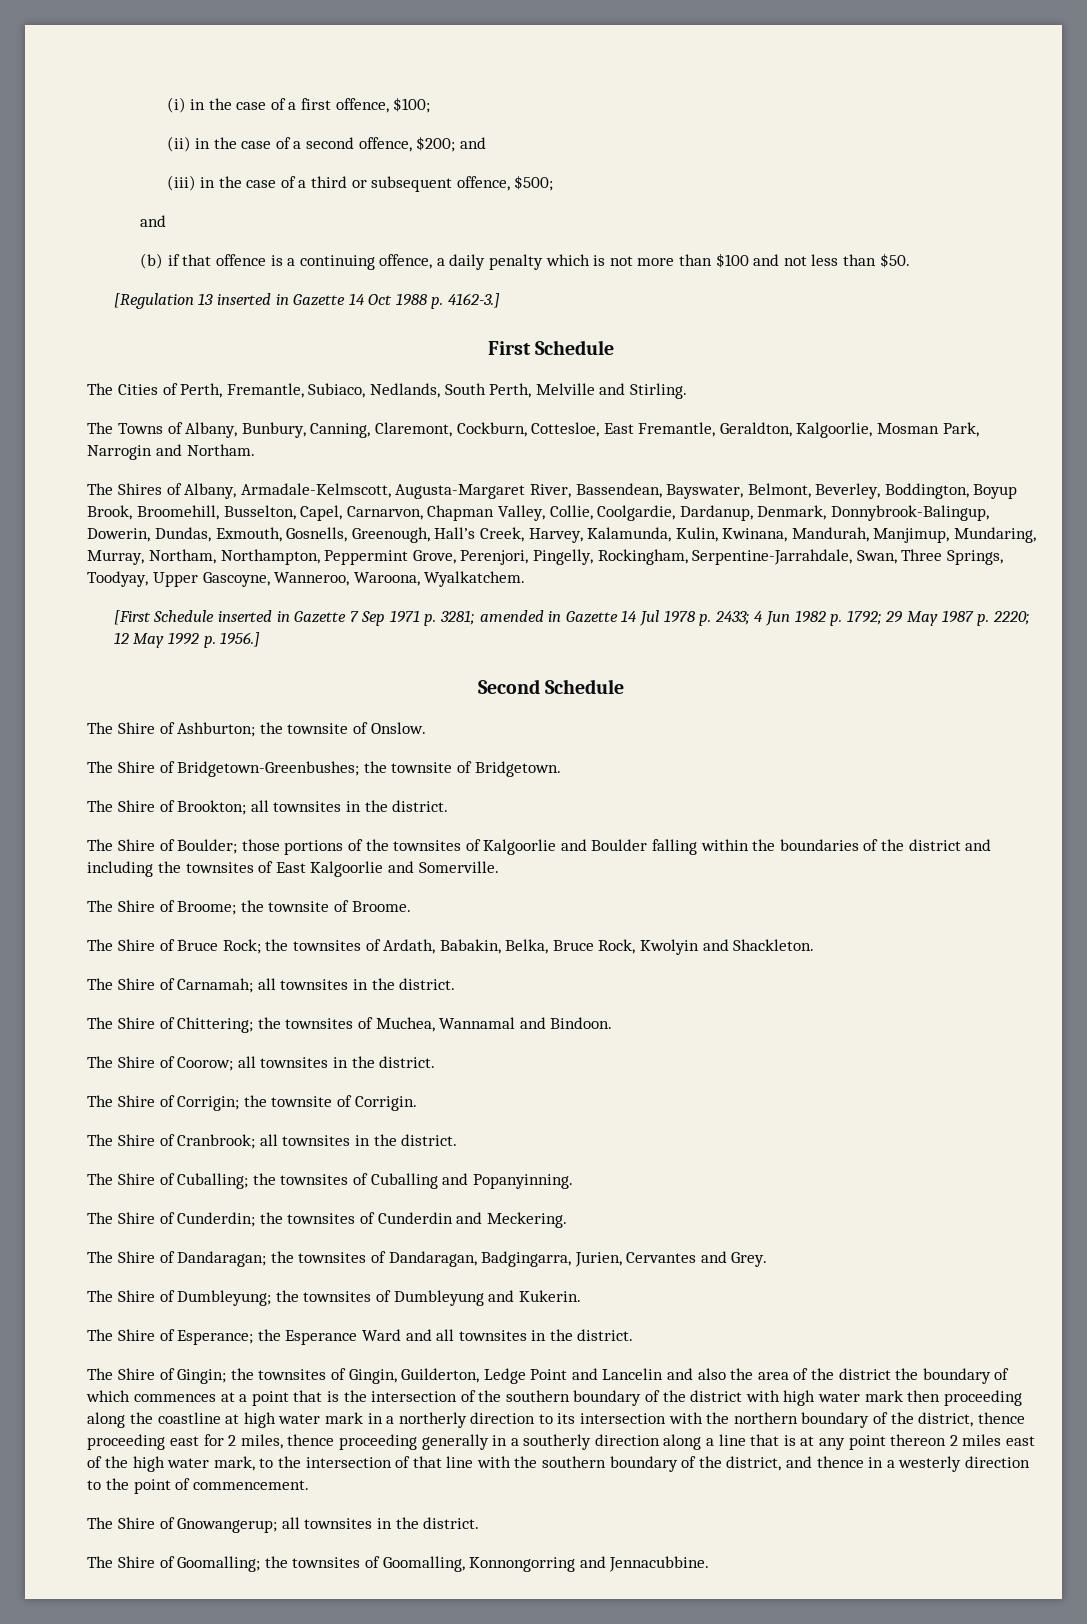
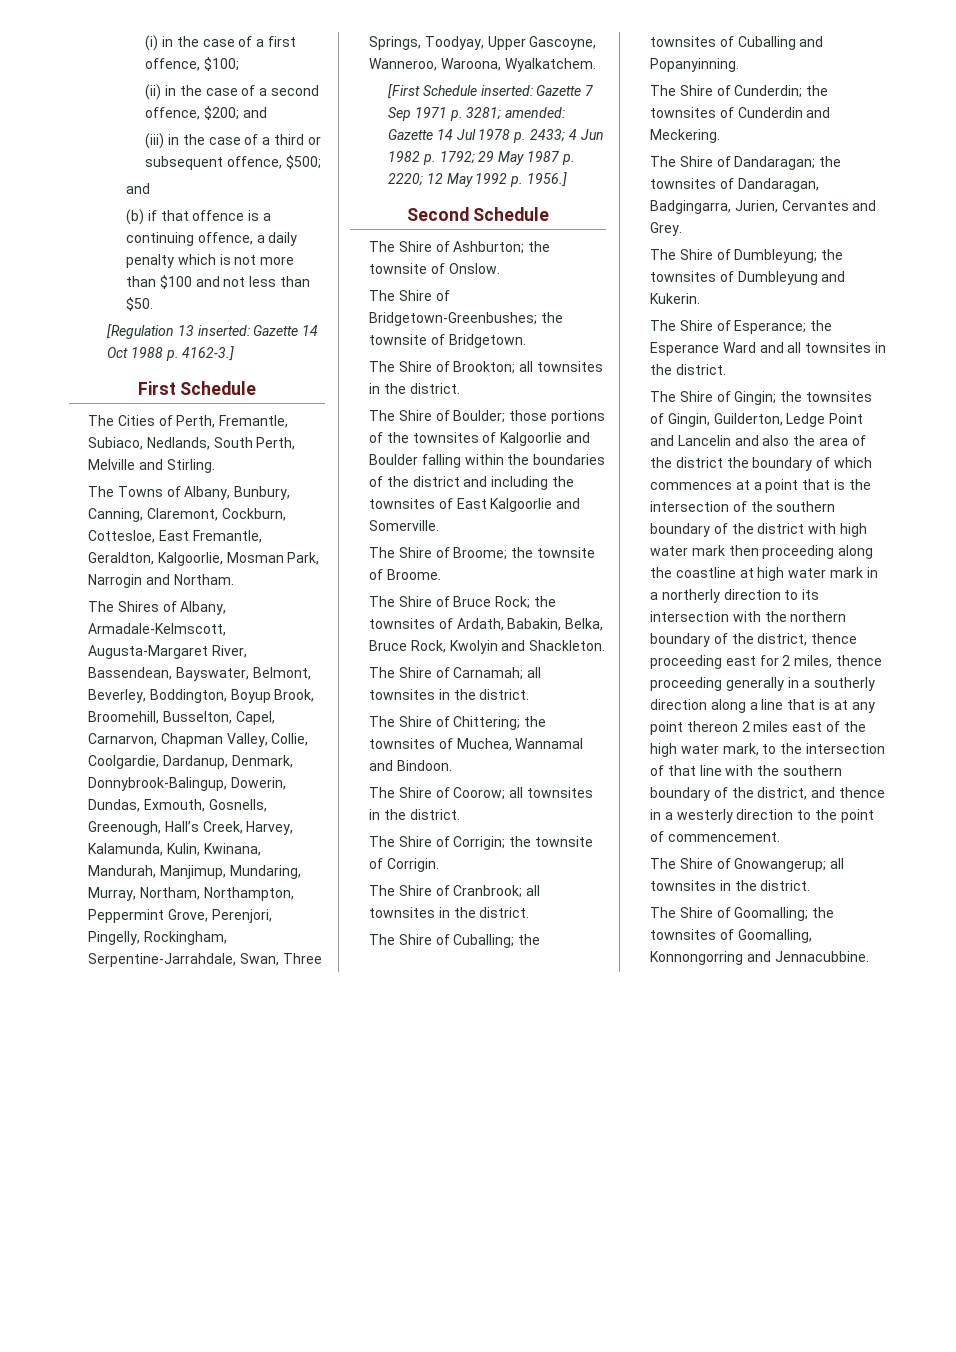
- [Regulation 13 inserted in Gazette 14 Oct 1988 p. 4162-3.]
+ [Regulation 13 inserted: Gazette 14 Oct 1988 p. 4162-3.]
- [First Schedule inserted in Gazette 7 Sep 1971 p. 3281; amended in Gazette 14 Jul 1978 p. 2433; 4 Jun 1982 p. 1792; 29 May 1987 p. 2220; 12 May 1992 p. 1956.]
+ [First Schedule inserted: Gazette 7 Sep 1971 p. 3281; amended: Gazette 14 Jul 1978 p. 2433; 4 Jun 1982 p. 1792; 29 May 1987 p. 2220; 12 May 1992 p. 1956.]

